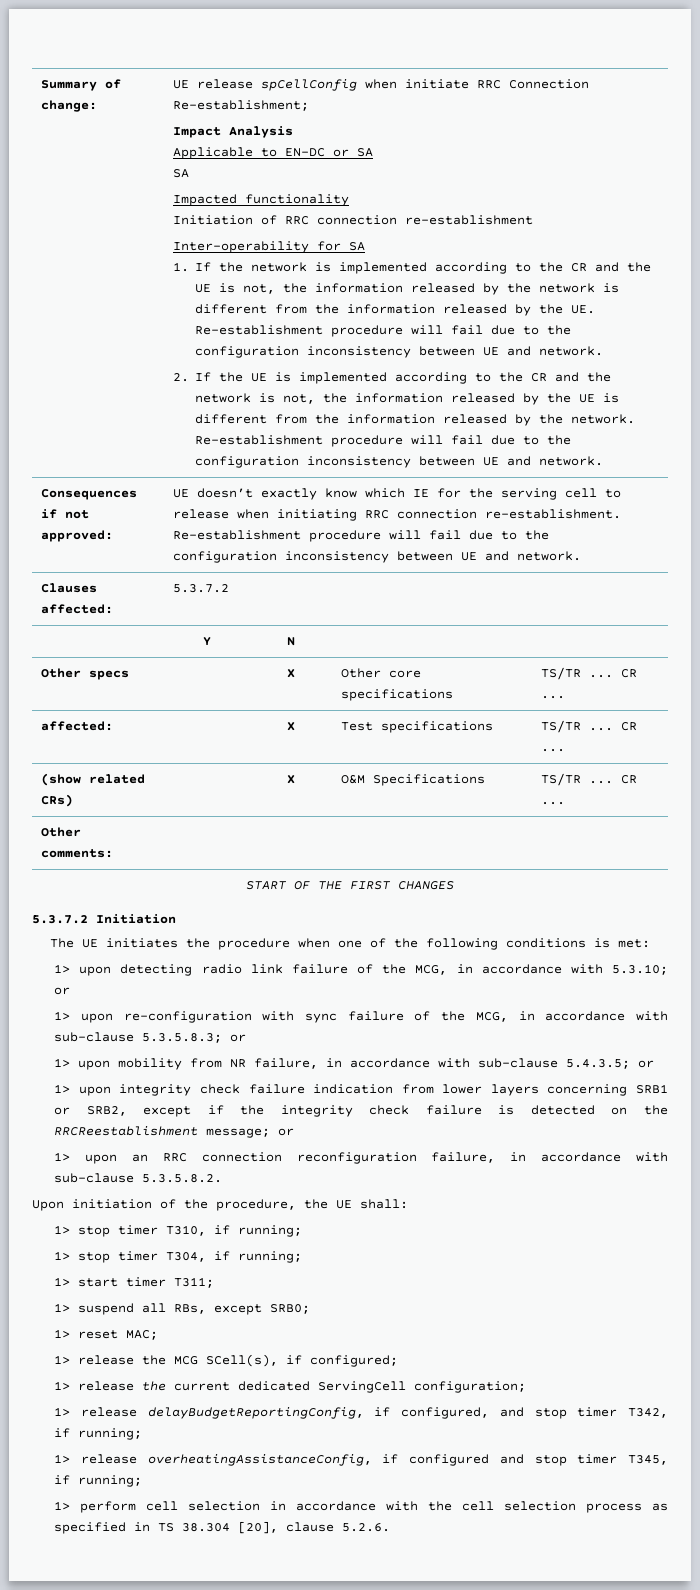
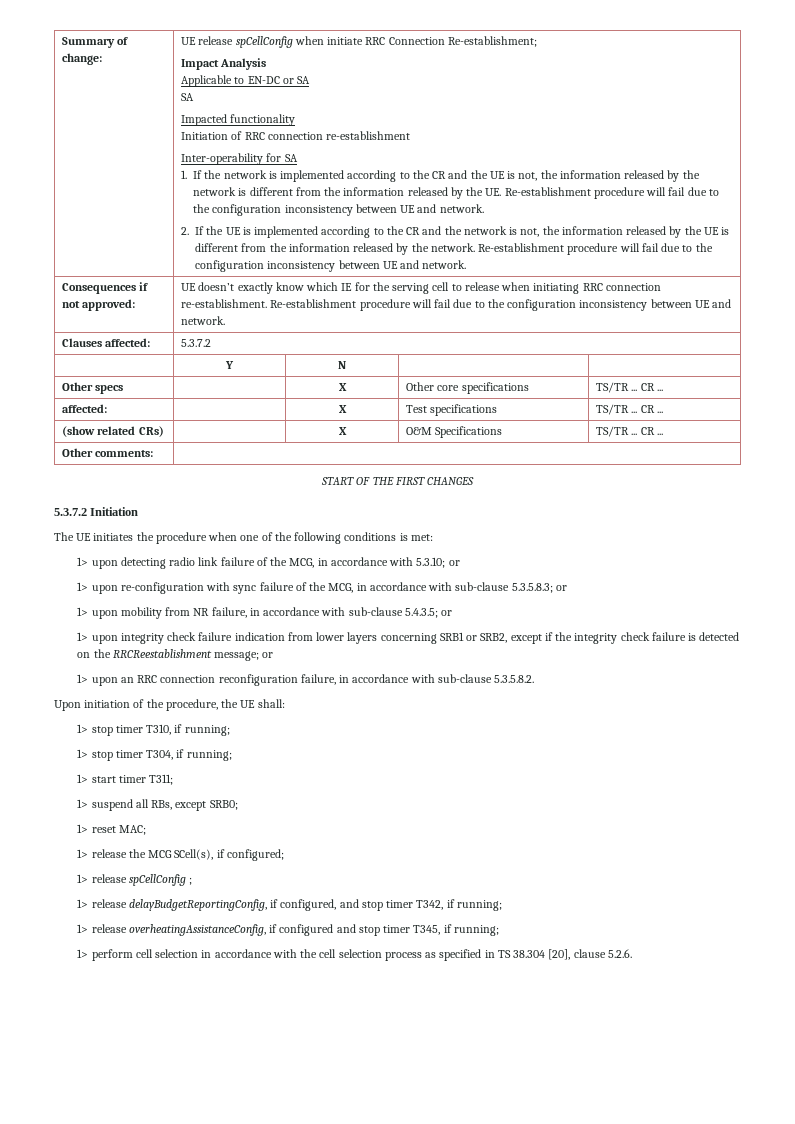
- 1> release the current dedicated ServingCell configuration;
+ 1> release spCellConfig ;

